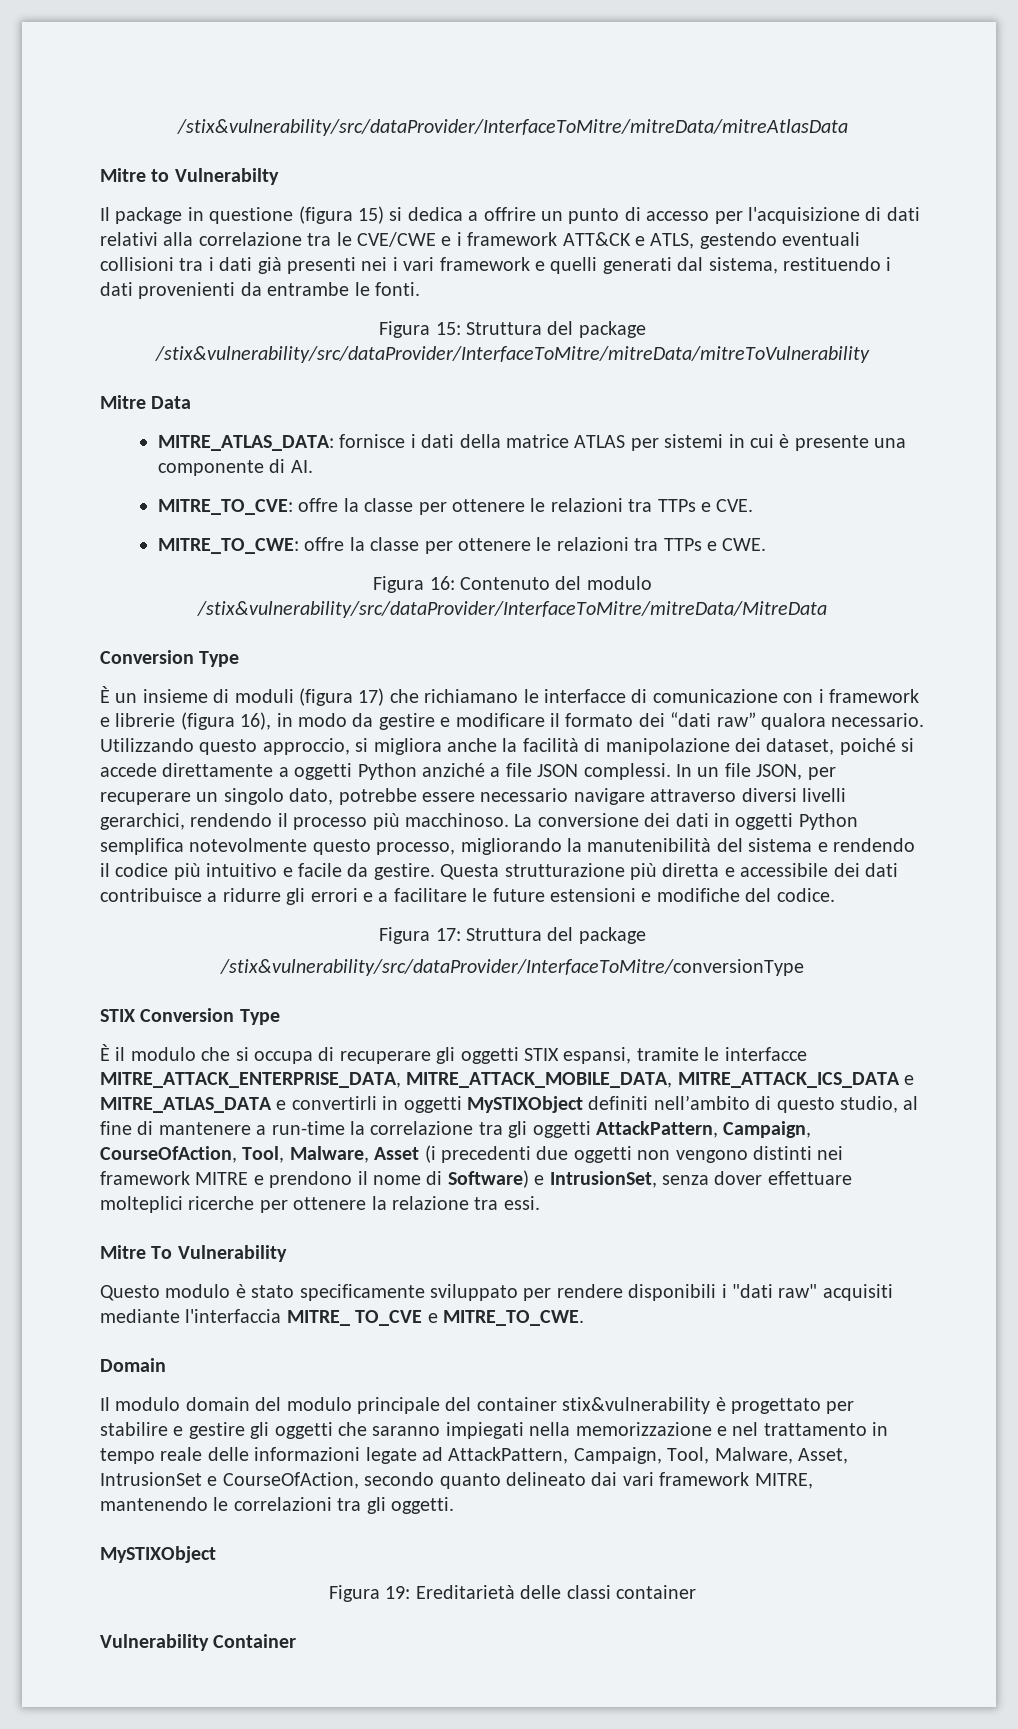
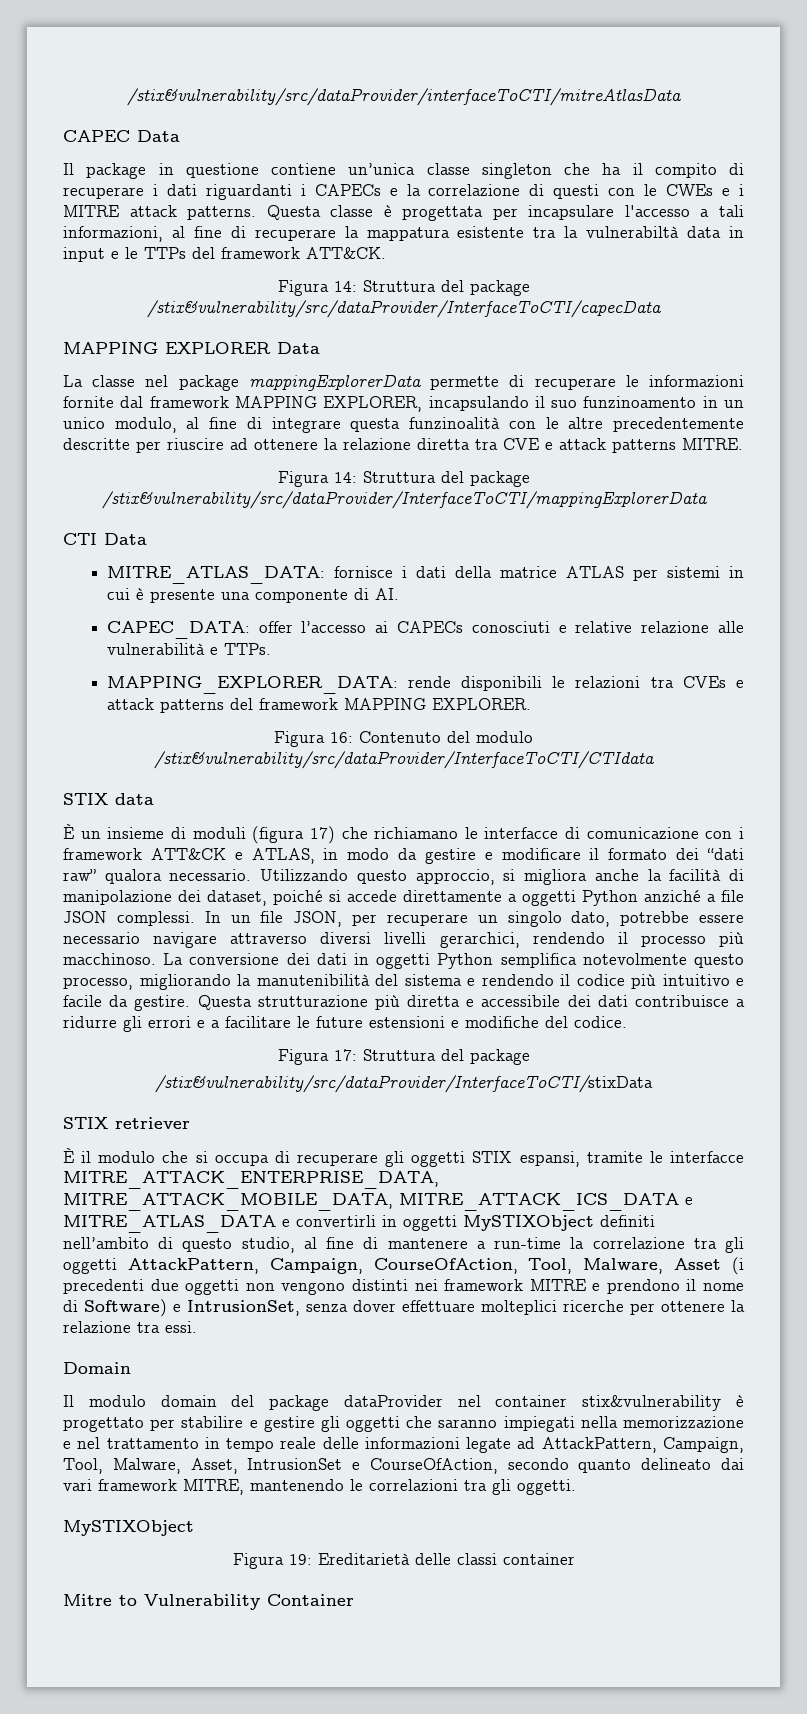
- /stix&vulnerability/src/dataProvider/InterfaceToMitre/mitreData/mitreAtlasData
- Mitre to Vulnerabilty
+ /stix&vulnerability/src/dataProvider/interfaceToCTI/mitreAtlasData
+ CAPEC Data
- Il package in questione (figura 15) si dedica a offrire un punto di accesso per l'acquisizione di dati relativi alla correlazione tra le CVE/CWE e i framework ATT&CK e ATLS, gestendo eventuali collisioni tra i dati già presenti nei i vari framework e quelli generati dal sistema, restituendo i dati provenienti da entrambe le fonti.
- Figura 15: Struttura del package /stix&vulnerability/src/dataProvider/InterfaceToMitre/mitreData/mitreToVulnerability
- Mitre Data
+ Il package in questione contiene un’unica classe singleton che ha il compito di recuperare i dati riguardanti i CAPECs e la correlazione di questi con le CWEs e i MITRE attack patterns. Questa classe è progettata per incapsulare l'accesso a tali informazioni, al fine di recuperare la mappatura esistente tra la vulnerabiltà data in input e le TTPs del framework ATT&CK.
+ Figura 14: Struttura del package /stix&vulnerability/src/dataProvider/InterfaceToCTI/capecData
+ MAPPING EXPLORER Data
+ La classe nel package mappingExplorerData permette di recuperare le informazioni fornite dal framework MAPPING EXPLORER, incapsulando il suo funzinoamento in un unico modulo, al fine di integrare questa funzinoalità con le altre precedentemente descritte per riuscire ad ottenere la relazione diretta tra CVE e attack patterns MITRE.
+ Figura 14: Struttura del package /stix&vulnerability/src/dataProvider/InterfaceToCTI/mappingExplorerData
+ CTI Data
- MITRE_TO_CVE: offre la classe per ottenere le relazioni tra TTPs e CVE.
- MITRE_TO_CWE: offre la classe per ottenere le relazioni tra TTPs e CWE.
+ CAPEC_DATA: offer l’accesso ai CAPECs conosciuti e relative relazione alle vulnerabilità e TTPs.
+ MAPPING_EXPLORER_DATA: rende disponibili le relazioni tra CVEs e attack patterns del framework MAPPING EXPLORER.
- Figura 16: Contenuto del modulo /stix&vulnerability/src/dataProvider/InterfaceToMitre/mitreData/MitreData
- Conversion Type
+ Figura 16: Contenuto del modulo /stix&vulnerability/src/dataProvider/InterfaceToCTI/CTIdata
+ STIX data
- È un insieme di moduli (figura 17) che richiamano le interfacce di comunicazione con i framework e librerie (figura 16), in modo da gestire e modificare il formato dei “dati raw” qualora necessario.
+ È un insieme di moduli (figura 17) che richiamano le interfacce di comunicazione con i framework ATT&CK e ATLAS, in modo da gestire e modificare il formato dei “dati raw” qualora necessario.
- /stix&vulnerability/src/dataProvider/InterfaceToMitre/conversionType
- STIX Conversion Type
+ /stix&vulnerability/src/dataProvider/InterfaceToCTI/stixData
+ STIX retriever
- Mitre To Vulnerability
- Questo modulo è stato specificamente sviluppato per rendere disponibili i "dati raw" acquisiti mediante l'interfaccia MITRE_ TO_CVE e MITRE_TO_CWE.
- Il modulo domain del modulo principale del container stix&vulnerability è progettato per stabilire e gestire gli oggetti che saranno impiegati nella memorizzazione e nel trattamento in tempo reale delle informazioni legate ad AttackPattern, Campaign, Tool, Malware, Asset, IntrusionSet e CourseOfAction, secondo quanto delineato dai vari framework MITRE, mantenendo le correlazioni tra gli oggetti.
+ Il modulo domain del package dataProvider nel container stix&vulnerability è progettato per stabilire e gestire gli oggetti che saranno impiegati nella memorizzazione e nel trattamento in tempo reale delle informazioni legate ad AttackPattern, Campaign, Tool, Malware, Asset, IntrusionSet e CourseOfAction, secondo quanto delineato dai vari framework MITRE, mantenendo le correlazioni tra gli oggetti.
- Vulnerability Container
+ Mitre to Vulnerability Container

